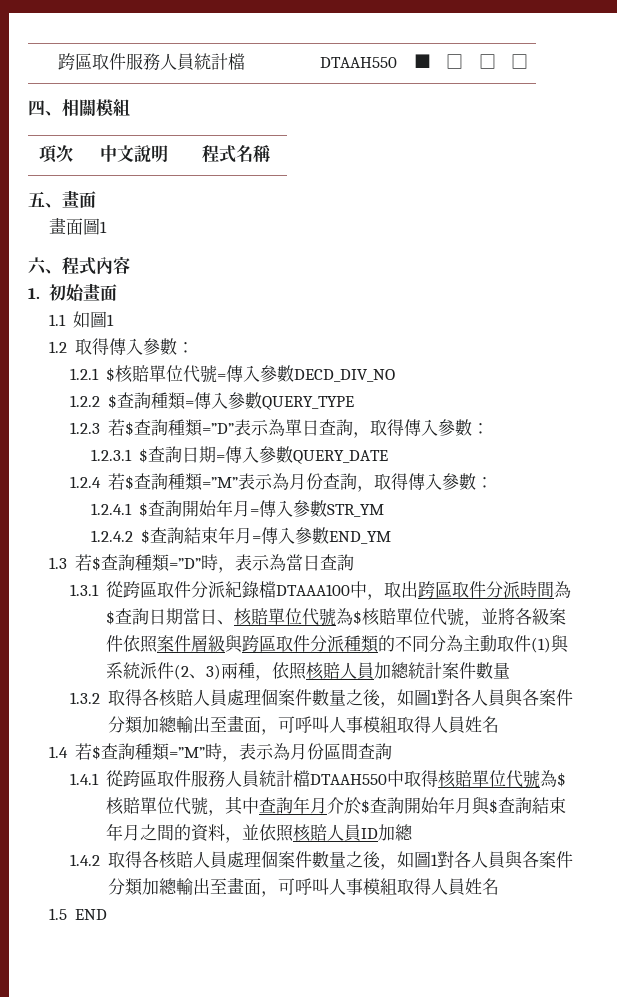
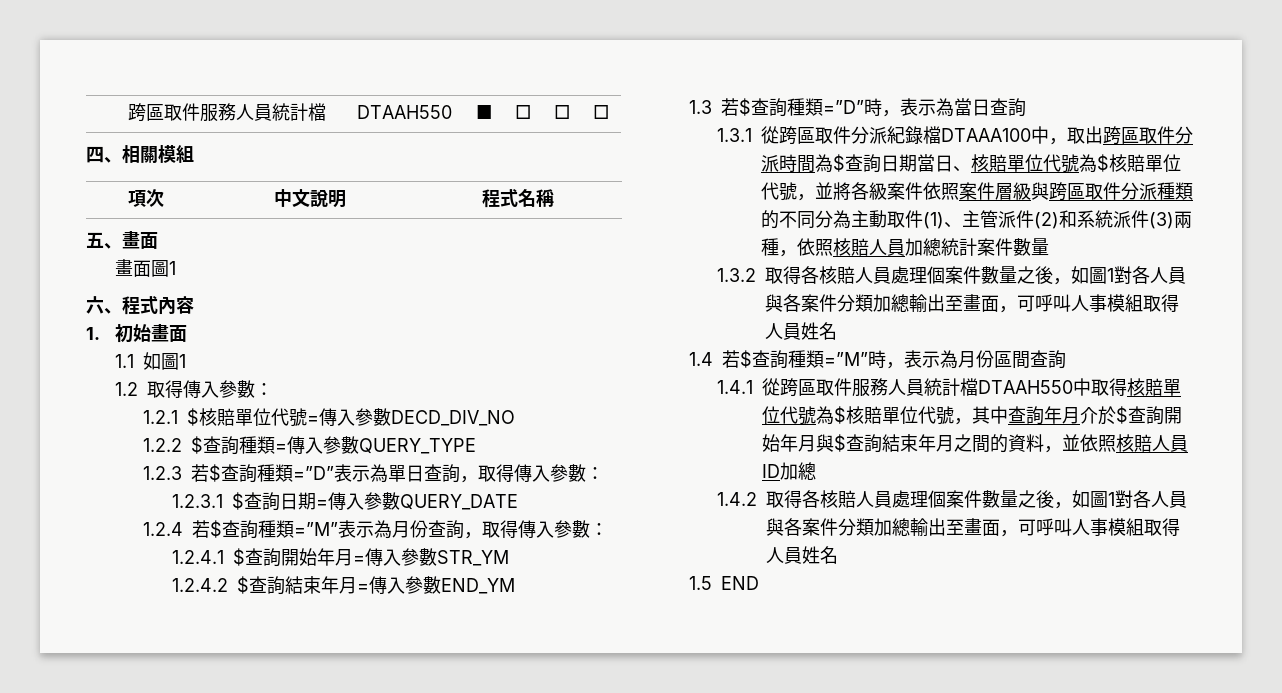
- 1.3.1從跨區取件分派紀錄檔DTAAA100中，取出跨區取件分派時間為$查詢日期當日、核賠單位代號為$核賠單位代號，並將各級案件依照案件層級與跨區取件分派種類的不同分為主動取件(1)與系統派件(2、3)兩種，依照核賠人員加總統計案件數量
+ 1.3.1從跨區取件分派紀錄檔DTAAA100中，取出跨區取件分派時間為$查詢日期當日、核賠單位代號為$核賠單位代號，並將各級案件依照案件層級與跨區取件分派種類的不同分為主動取件(1)、主管派件(2)和系統派件(3)兩種，依照核賠人員加總統計案件數量

